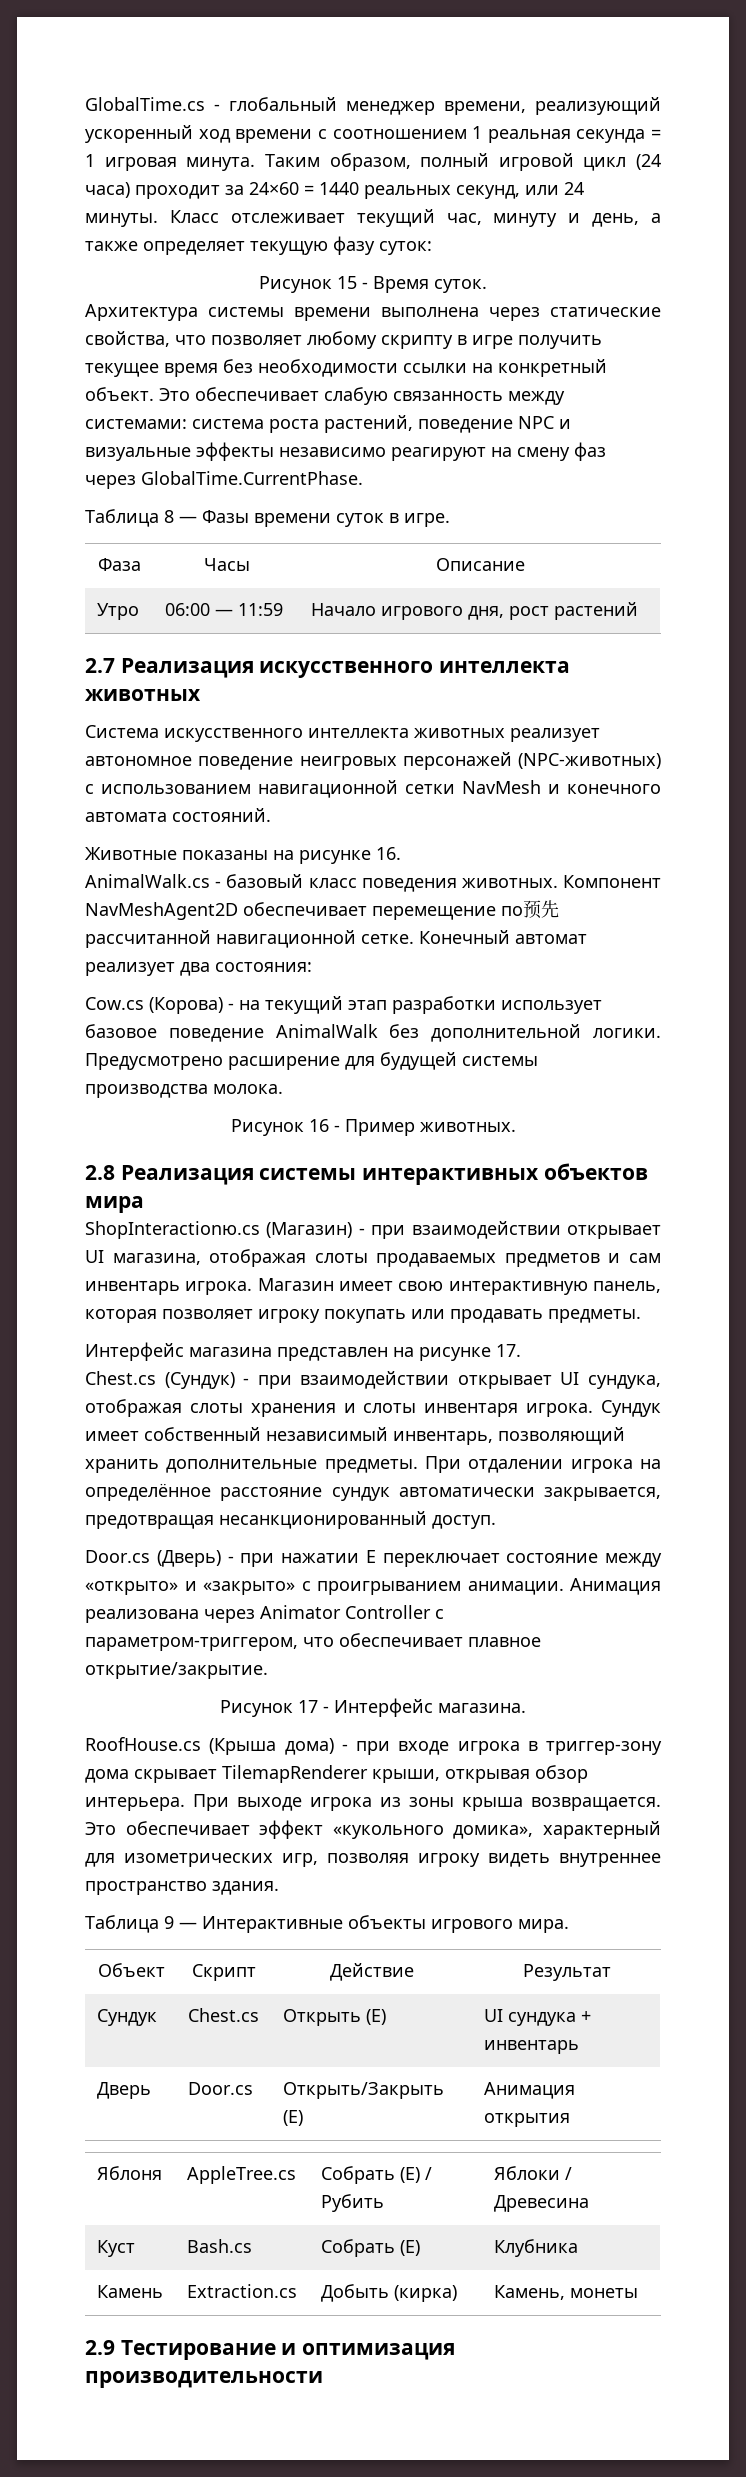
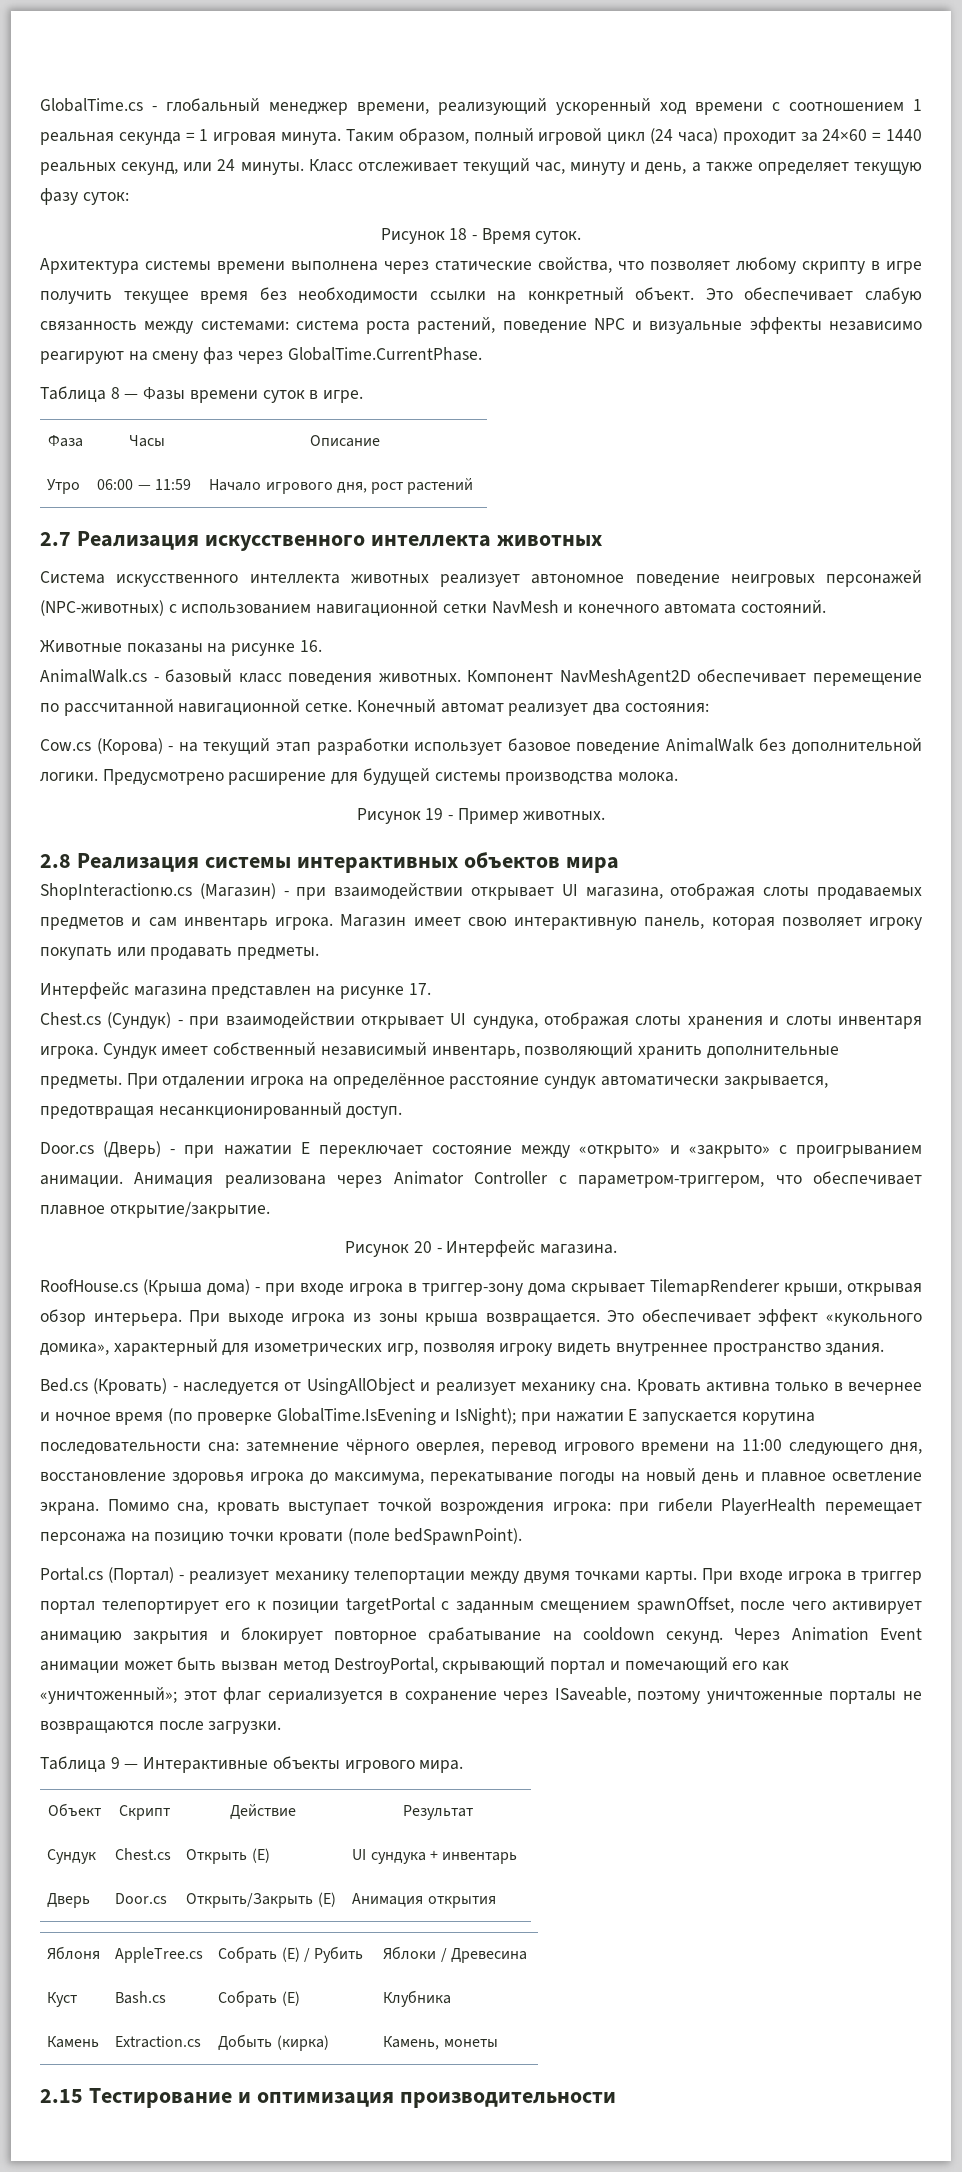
- Рисунок 15 - Время суток.
+ Рисунок 18 - Время суток.
- Компонент NavMeshAgent2D обеспечивает перемещение по预先рассчитанной навигационной сетке.
+ Компонент NavMeshAgent2D обеспечивает перемещение по рассчитанной навигационной сетке.
- Рисунок 16 - Пример животных.
+ Рисунок 19 - Пример животных.
- Рисунок 17 - Интерфейс магазина.
+ Рисунок 20 - Интерфейс магазина.
+ Bed.cs (Кровать) - наследуется от UsingAllObject и реализует механику сна. Кровать активна только в вечернее и ночное время (по проверке GlobalTime.IsEvening и IsNight); при нажатии E запускается корутина последовательности сна: затемнение чёрного оверлея, перевод игрового времени на 11:00 следующего дня, восстановление здоровья игрока до максимума, перекатывание погоды на новый день и плавное осветление экрана. Помимо сна, кровать выступает точкой возрождения игрока: при гибели PlayerHealth перемещает персонажа на позицию точки кровати (поле bedSpawnPoint).
+ Portal.cs (Портал) - реализует механику телепортации между двумя точками карты. При входе игрока в триггер портал телепортирует его к позиции targetPortal с заданным смещением spawnOffset, после чего активирует анимацию закрытия и блокирует повторное срабатывание на cooldown секунд. Через Animation Event анимации может быть вызван метод DestroyPortal, скрывающий портал и помечающий его как «уничтоженный»; этот флаг сериализуется в сохранение через ISaveable, поэтому уничтоженные порталы не возвращаются после загрузки.
- 2.9 Тестирование и оптимизация производительности
+ 2.15 Тестирование и оптимизация производительности

